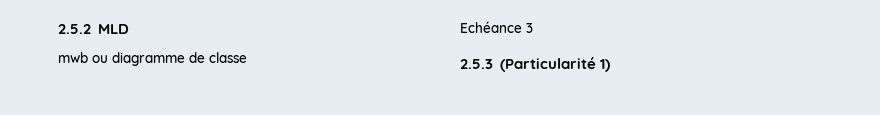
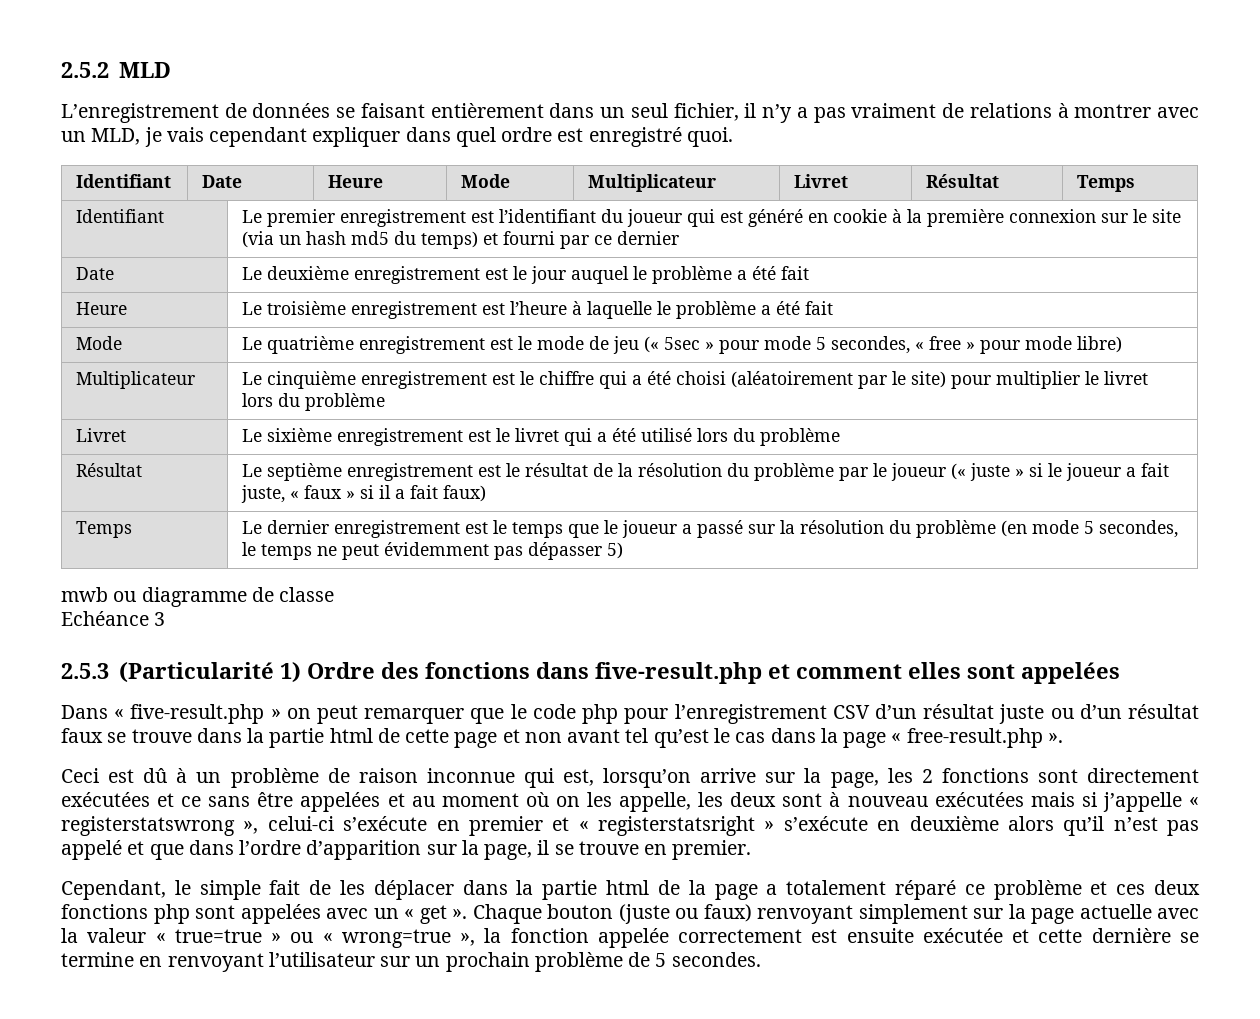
+ L’enregistrement de données se faisant entièrement dans un seul fichier, il n’y a pas vraiment de relations à montrer avec un MLD, je vais cependant expliquer dans quel ordre est enregistré quoi.
+ Identifiant | Date | Heure | Mode | Multiplicateur | Livret | Résultat | Temps
+ Identifiant | Le premier enregistrement est l’identifiant du joueur qui est généré en cookie à la première connexion sur le site (via un hash md5 du temps) et fourni par ce dernier
+ Date | Le deuxième enregistrement est le jour auquel le problème a été fait
+ Heure | Le troisième enregistrement est l’heure à laquelle le problème a été fait
+ Mode | Le quatrième enregistrement est le mode de jeu (« 5sec » pour mode 5 secondes, « free » pour mode libre)
+ Multiplicateur | Le cinquième enregistrement est le chiffre qui a été choisi (aléatoirement par le site) pour multiplier le livret lors du problème
+ Livret | Le sixième enregistrement est le livret qui a été utilisé lors du problème
+ Résultat | Le septième enregistrement est le résultat de la résolution du problème par le joueur (« juste » si le joueur a fait juste, « faux » si il a fait faux)
+ Temps | Le dernier enregistrement est le temps que le joueur a passé sur la résolution du problème (en mode 5 secondes, le temps ne peut évidemment pas dépasser 5)
- 2.5.3 (Particularité 1)
+ 2.5.3 (Particularité 1) Ordre des fonctions dans five-result.php et comment elles sont appelées
+ Dans « five-result.php » on peut remarquer que le code php pour l’enregistrement CSV d’un résultat juste ou d’un résultat faux se trouve dans la partie html de cette page et non avant tel qu’est le cas dans la page « free-result.php ».
+ Ceci est dû à un problème de raison inconnue qui est, lorsqu’on arrive sur la page, les 2 fonctions sont directement exécutées et ce sans être appelées et au moment où on les appelle, les deux sont à nouveau exécutées mais si j’appelle « registerstatswrong », celui-ci s’exécute en premier et « registerstatsright » s’exécute en deuxième alors qu’il n’est pas appelé et que dans l’ordre d’apparition sur la page, il se trouve en premier.
+ Cependant, le simple fait de les déplacer dans la partie html de la page a totalement réparé ce problème et ces deux fonctions php sont appelées avec un « get ». Chaque bouton (juste ou faux) renvoyant simplement sur la page actuelle avec la valeur « true=true » ou « wrong=true », la fonction appelée correctement est ensuite exécutée et cette dernière se termine en renvoyant l’utilisateur sur un prochain problème de 5 secondes.

